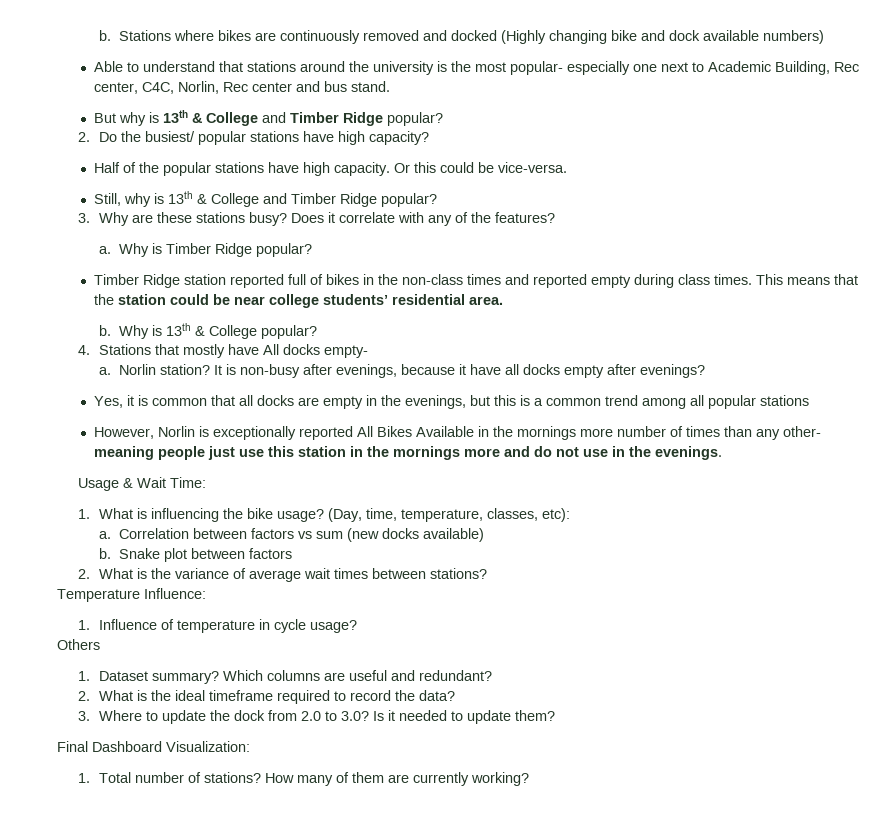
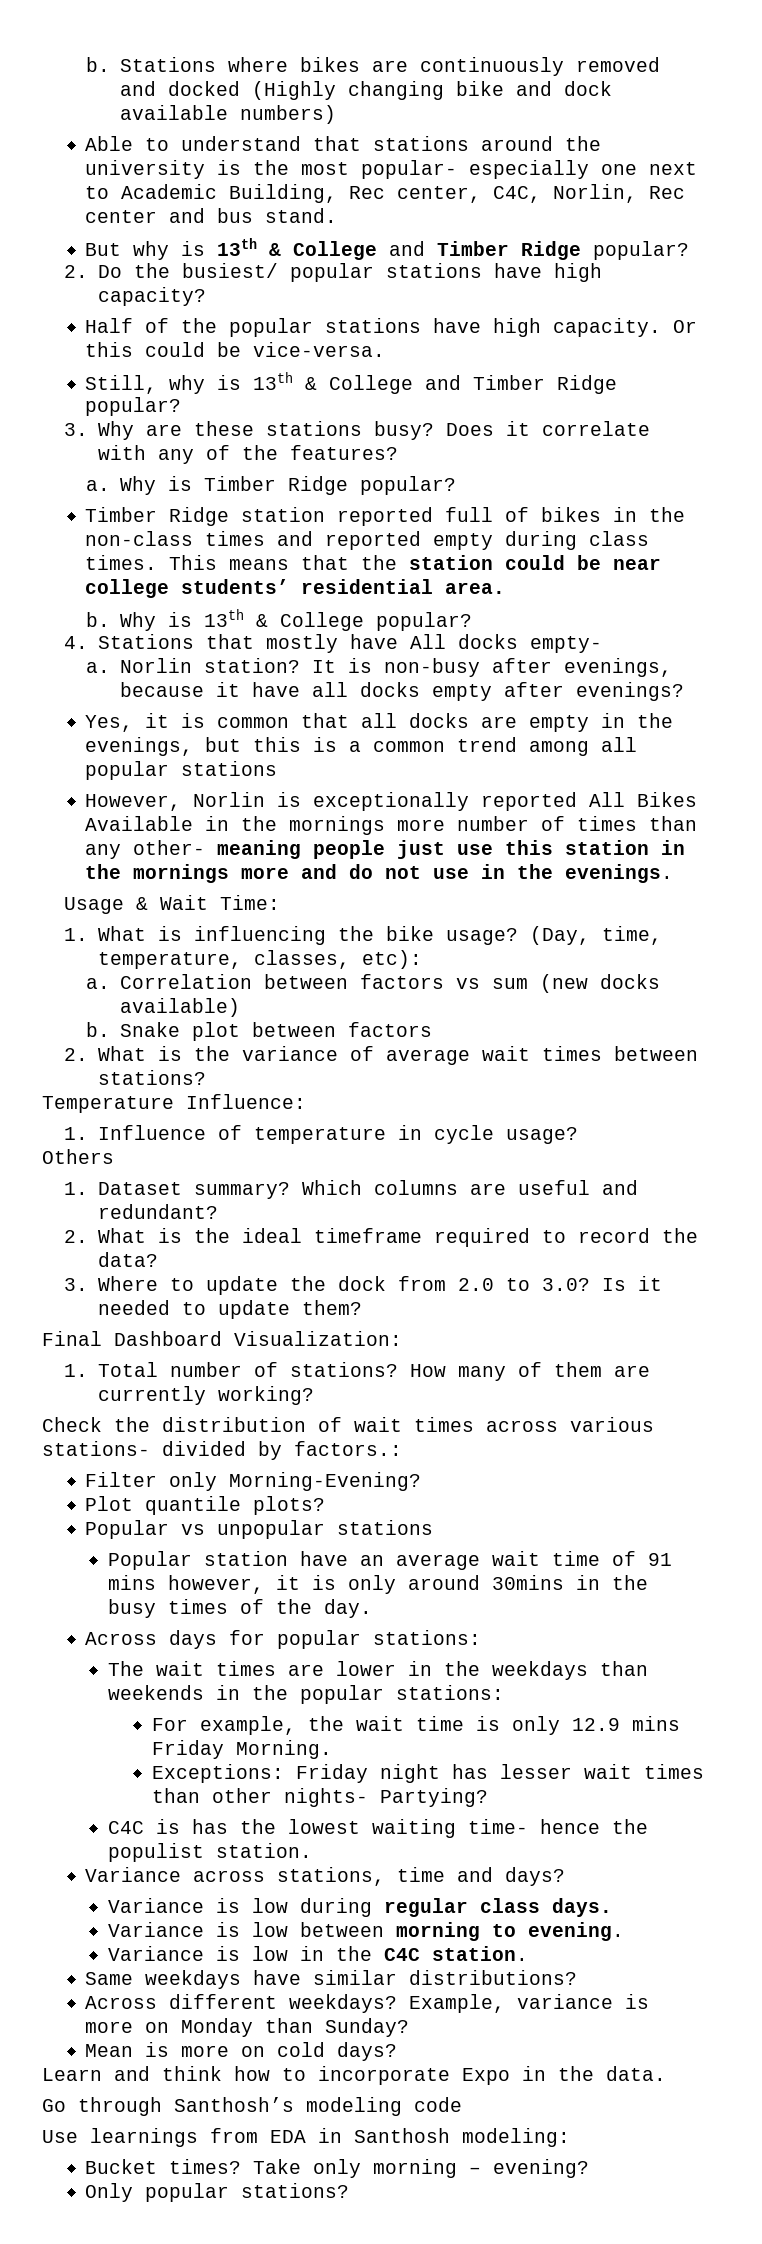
+ Check the distribution of wait times across various stations- divided by factors.:
+ Filter only Morning-Evening?
+ Plot quantile plots?
+ Popular vs unpopular stations
+ Popular station have an average wait time of 91 mins however, it is only around 30mins in the busy times of the day.
+ Across days for popular stations:
+ The wait times are lower in the weekdays than weekends in the popular stations:
+ For example, the wait time is only 12.9 mins Friday Morning.
+ Exceptions: Friday night has lesser wait times than other nights- Partying?
+ C4C is has the lowest waiting time- hence the populist station.
+ Variance across stations, time and days?
+ Variance is low during regular class days.
+ Variance is low between morning to evening.
+ Variance is low in the C4C station.
+ Same weekdays have similar distributions?
+ Across different weekdays? Example, variance is more on Monday than Sunday?
+ Mean is more on cold days?
+ Learn and think how to incorporate Expo in the data.
+ Go through Santhosh’s modeling code
+ Use learnings from EDA in Santhosh modeling:
+ Bucket times? Take only morning – evening?
+ Only popular stations?

